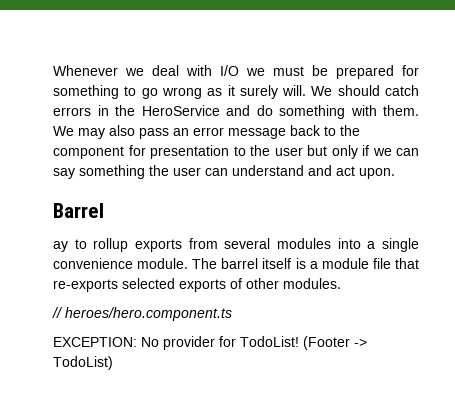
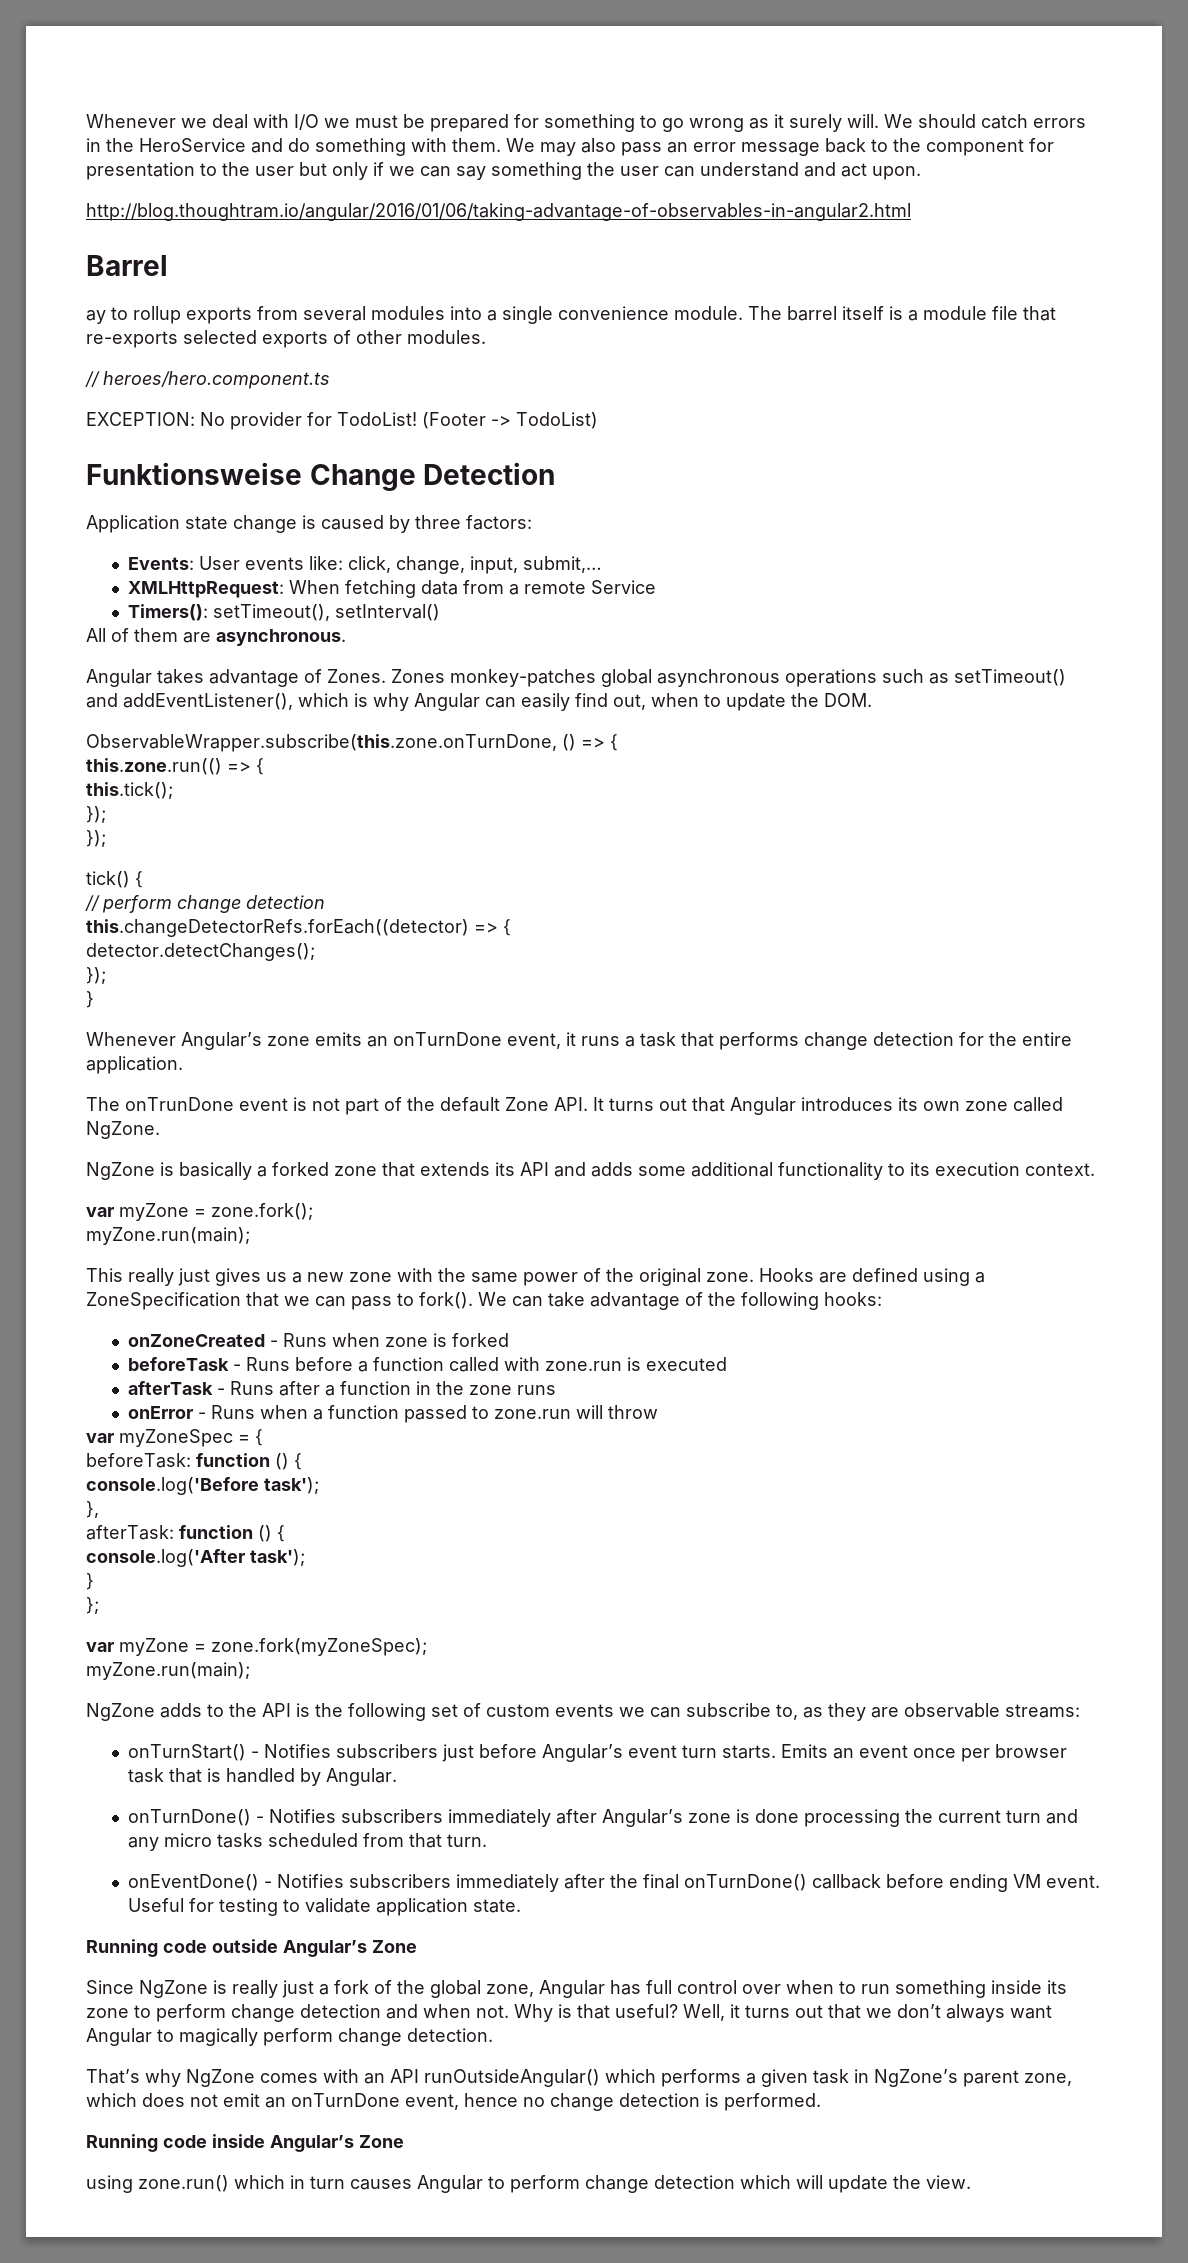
+ http://blog.thoughtram.io/angular/2016/01/06/taking-advantage-of-observables-in-angular2.html
+ Funktionsweise Change Detection
+ Application state change is caused by three factors:
+ Events: User events like: click, change, input, submit,…
+ XMLHttpRequest: When fetching data from a remote Service
+ Timers(): setTimeout(), setInterval()
+ All of them are asynchronous.
+ Angular takes advantage of Zones. Zones monkey-patches global asynchronous operations such as setTimeout() and addEventListener(), which is why Angular can easily find out, when to update the DOM.
+ ObservableWrapper.subscribe(this.zone.onTurnDone, () => {
+ this.zone.run(() => {
+ this.tick();
+ });
+ });
+ tick() {
+ // perform change detection
+ this.changeDetectorRefs.forEach((detector) => {
+ detector.detectChanges();
+ });
+ }
+ Whenever Angular’s zone emits an onTurnDone event, it runs a task that performs change detection for the entire application.
+ The onTrunDone event is not part of the default Zone API. It turns out that Angular introduces its own zone called NgZone.
+ NgZone is basically a forked zone that extends its API and adds some additional functionality to its execution context.
+ var myZone = zone.fork();
+ myZone.run(main);
+ This really just gives us a new zone with the same power of the original zone. Hooks are defined using a ZoneSpecification that we can pass to fork(). We can take advantage of the following hooks:
+ onZoneCreated - Runs when zone is forked
+ beforeTask - Runs before a function called with zone.run is executed
+ afterTask - Runs after a function in the zone runs
+ onError - Runs when a function passed to zone.run will throw
+ var myZoneSpec = {
+ beforeTask: function () {
+ console.log('Before task');
+ },
+ afterTask: function () {
+ console.log('After task');
+ }
+ };
+ var myZone = zone.fork(myZoneSpec);
+ myZone.run(main);
+ NgZone adds to the API is the following set of custom events we can subscribe to, as they are observable streams:
+ onTurnStart() - Notifies subscribers just before Angular’s event turn starts. Emits an event once per browser task that is handled by Angular.
+ onTurnDone() - Notifies subscribers immediately after Angular’s zone is done processing the current turn and any micro tasks scheduled from that turn.
+ onEventDone() - Notifies subscribers immediately after the final onTurnDone() callback before ending VM event. Useful for testing to validate application state.
+ Running code outside Angular’s Zone
+ Since NgZone is really just a fork of the global zone, Angular has full control over when to run something inside its zone to perform change detection and when not. Why is that useful? Well, it turns out that we don’t always want Angular to magically perform change detection.
+ That’s why NgZone comes with an API runOutsideAngular() which performs a given task in NgZone’s parent zone, which does not emit an onTurnDone event, hence no change detection is performed.
+ Running code inside Angular’s Zone
+ using zone.run() which in turn causes Angular to perform change detection which will update the view.

